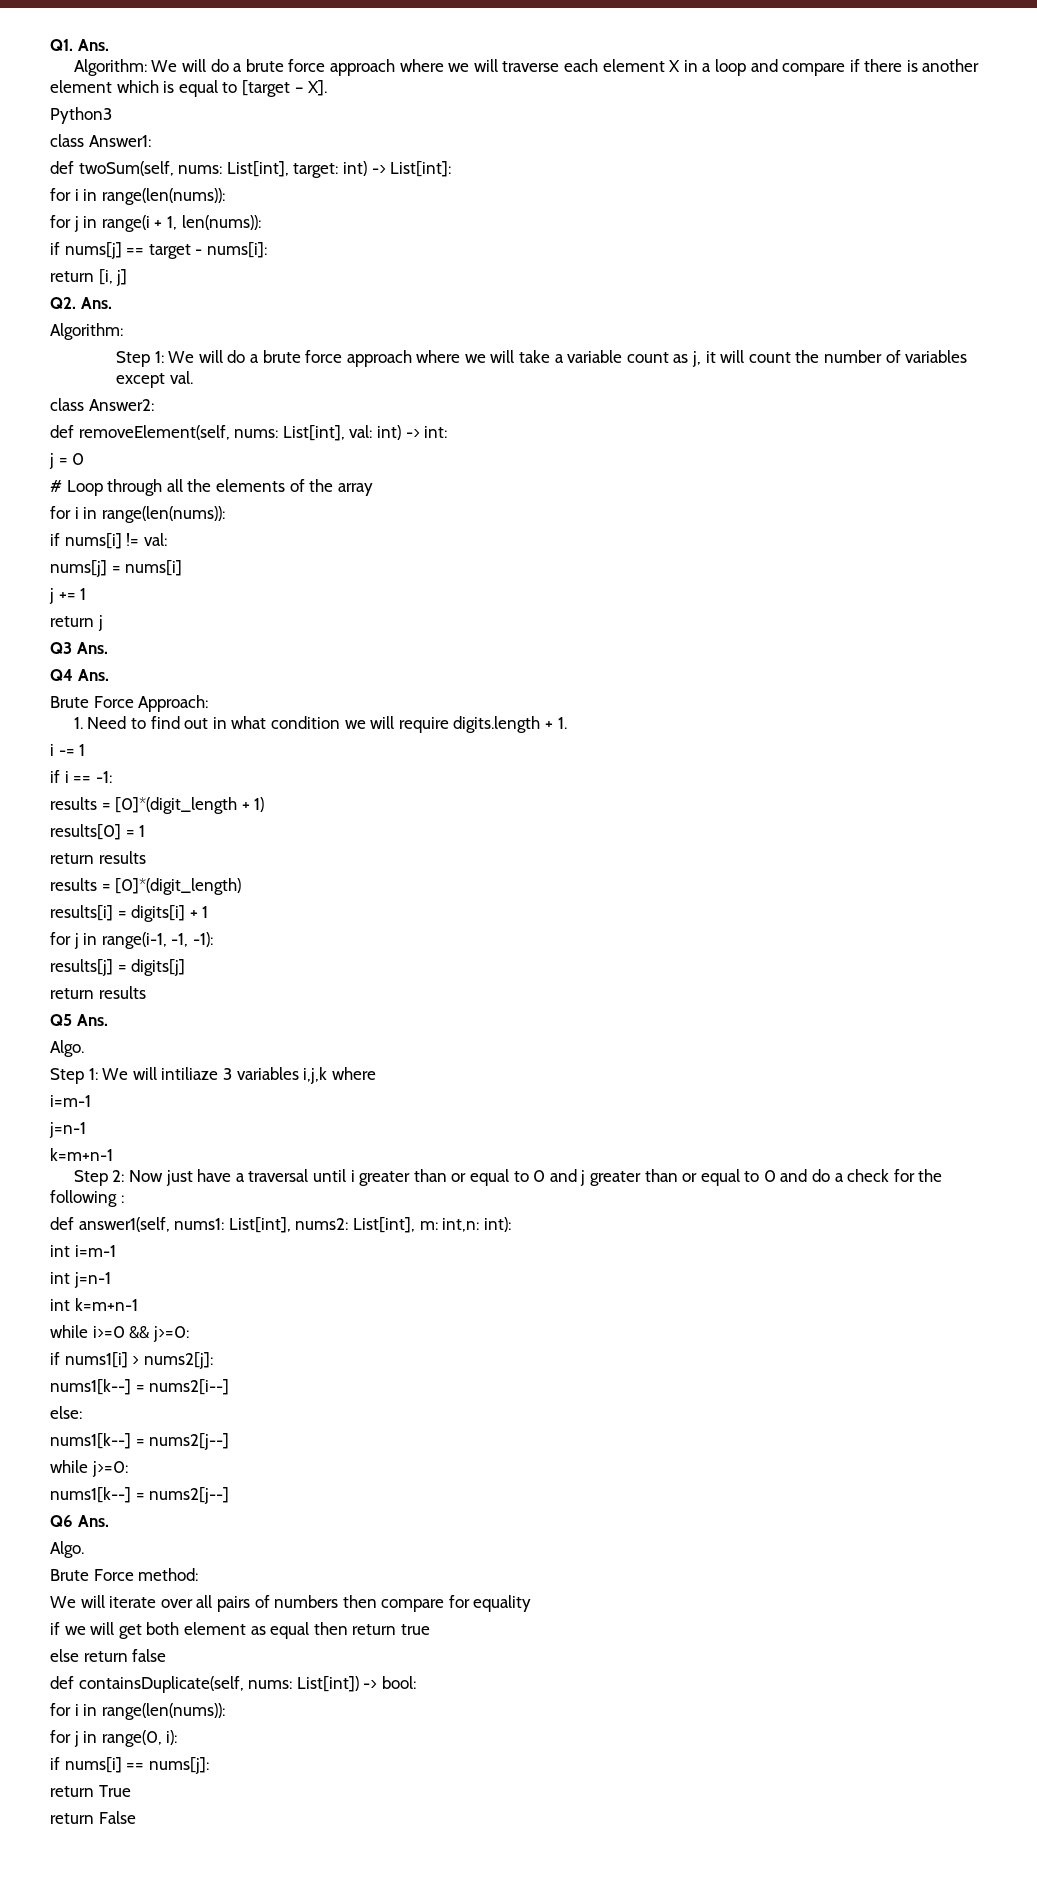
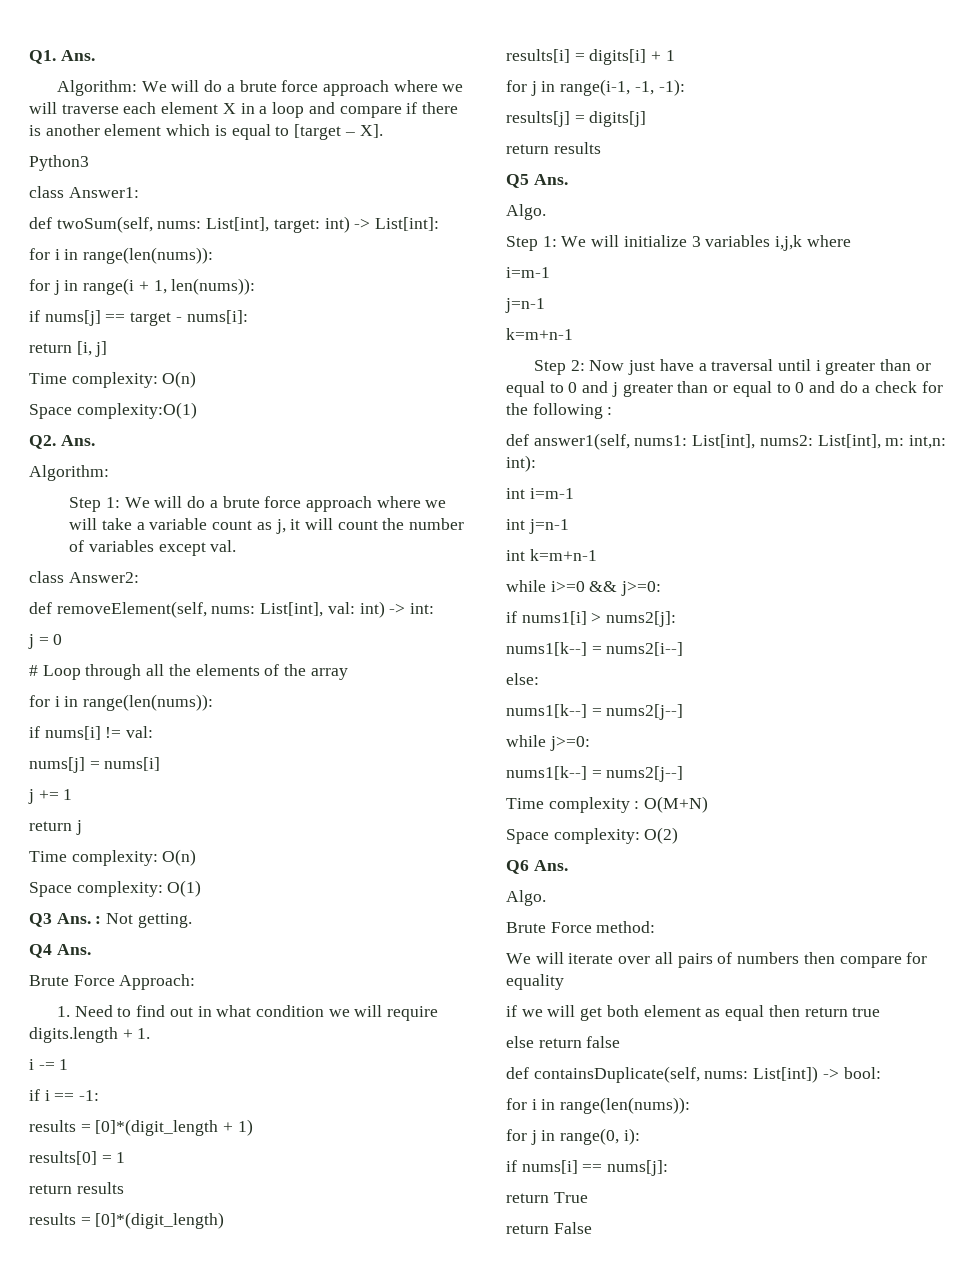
  return [i, j]
+ Time complexity: O(n)
+ Space complexity:O(1)
  return j
+ Time complexity: O(n)
+ Space complexity: O(1)
- Q3 Ans.
+ Q3 Ans. : Not getting.
- Step 1: We will intiliaze 3 variables i,j,k where
+ Step 1: We will initialize 3 variables i,j,k where
+ Time complexity : O(M+N)
+ Space complexity: O(2)

